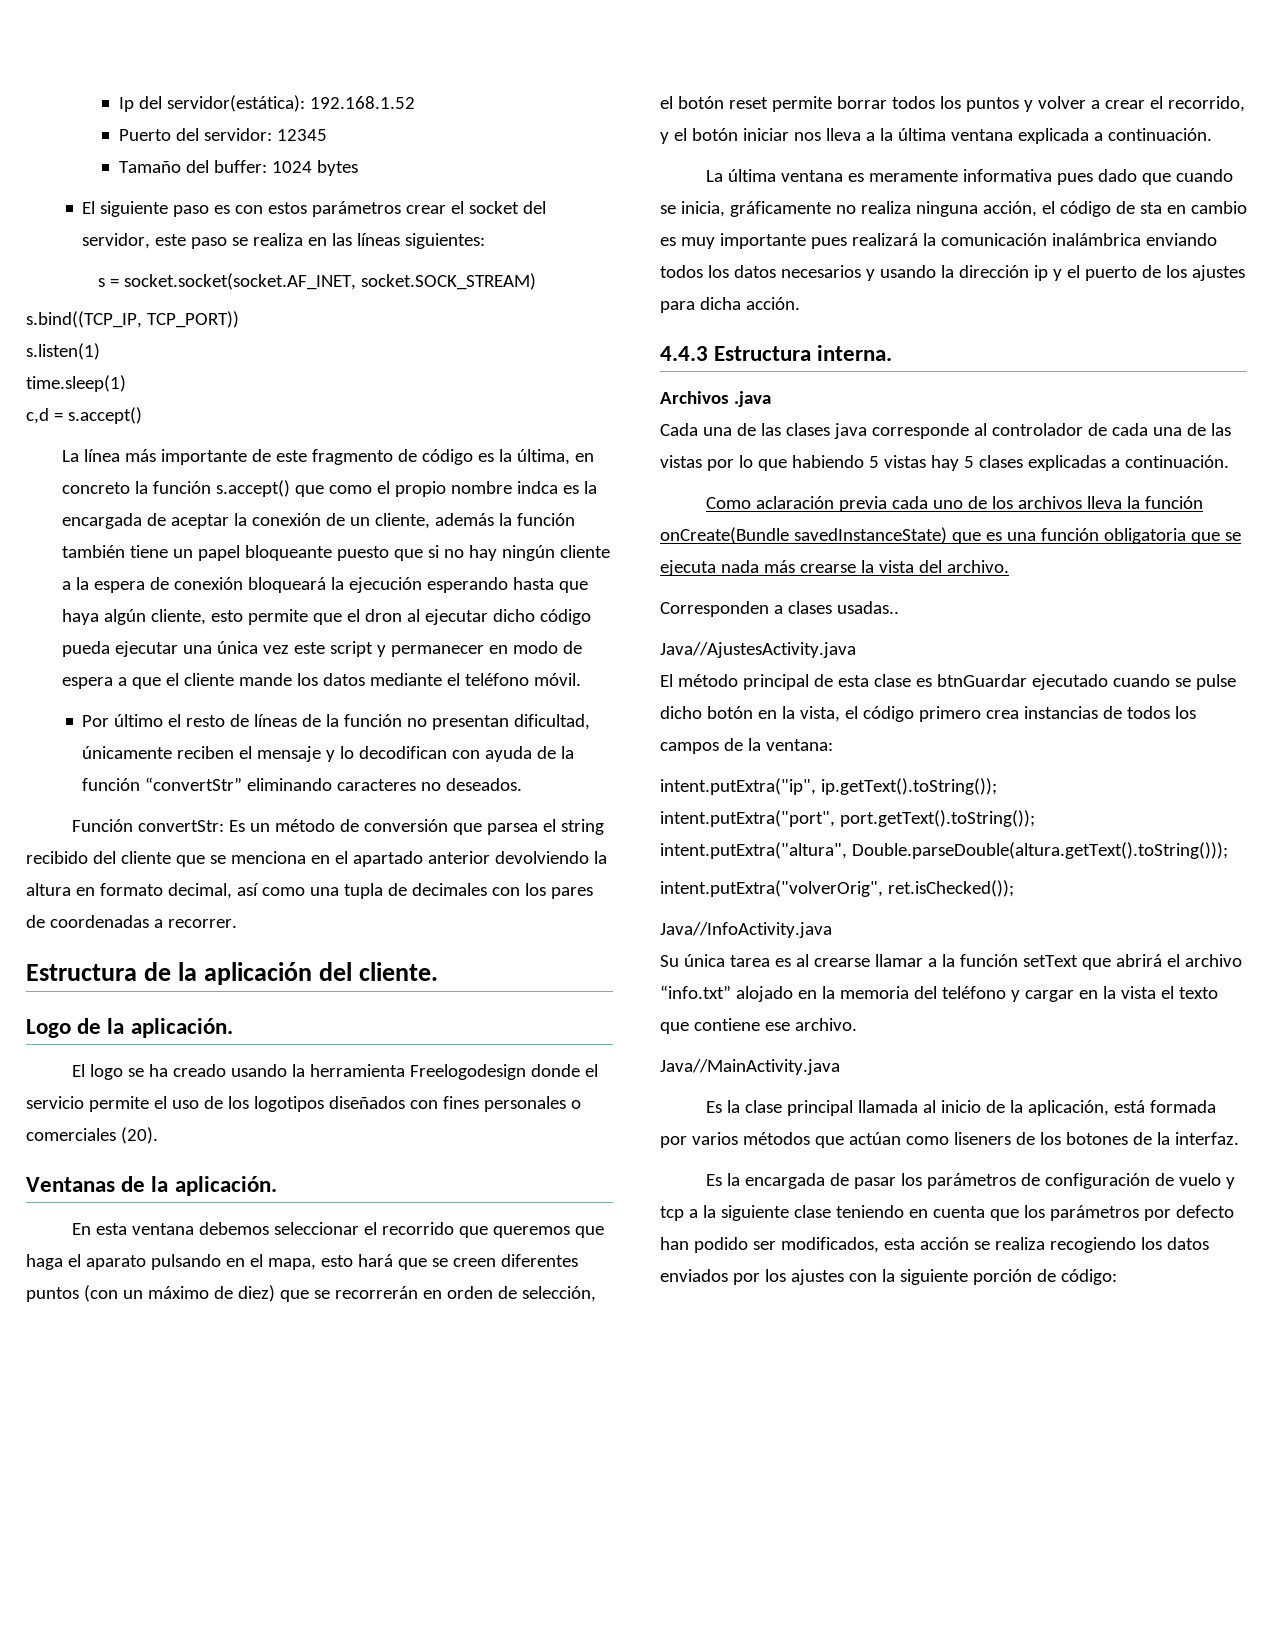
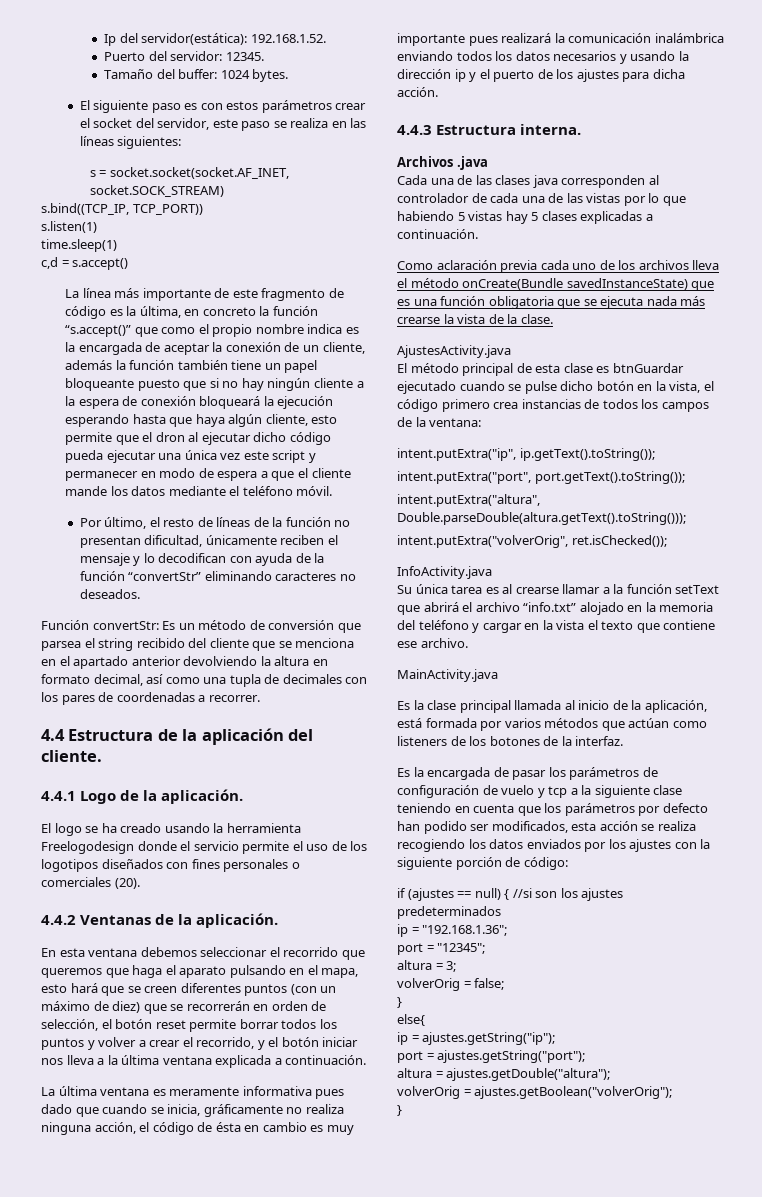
- Ip del servidor(estática): 192.168.1.52
+ Ip del servidor(estática): 192.168.1.52.
- Puerto del servidor: 12345
+ Puerto del servidor: 12345.
- Tamaño del buffer: 1024 bytes
+ Tamaño del buffer: 1024 bytes.
- La línea más importante de este fragmento de código es la última, en concreto la función s.accept() que como el propio nombre indca es la encargada de aceptar la conexión de un cliente, además la función también tiene un papel bloqueante puesto que si no hay ningún cliente a la espera de conexión bloqueará la ejecución esperando hasta que haya algún cliente, esto permite que el dron al ejecutar dicho código pueda ejecutar una única vez este script y permanecer en modo de espera a que el cliente mande los datos mediante el teléfono móvil.
+ La línea más importante de este fragmento de código es la última, en concreto la función “s.accept()” que como el propio nombre indica es la encargada de aceptar la conexión de un cliente, además la función también tiene un papel bloqueante puesto que si no hay ningún cliente a la espera de conexión bloqueará la ejecución esperando hasta que haya algún cliente, esto permite que el dron al ejecutar dicho código pueda ejecutar una única vez este script y permanecer en modo de espera a que el cliente mande los datos mediante el teléfono móvil.
- Por último el resto de líneas de la función no presentan dificultad, únicamente reciben el mensaje y lo decodifican con ayuda de la función “convertStr” eliminando caracteres no deseados.
+ Por último, el resto de líneas de la función no presentan dificultad, únicamente reciben el mensaje y lo decodifican con ayuda de la función “convertStr” eliminando caracteres no deseados.
- Estructura de la aplicación del cliente.
+ 4.4 Estructura de la aplicación del cliente.
- Logo de la aplicación.
+ 4.4.1 Logo de la aplicación.
- Ventanas de la aplicación.
+ 4.4.2 Ventanas de la aplicación.
- La última ventana es meramente informativa pues dado que cuando se inicia, gráficamente no realiza ninguna acción, el código de sta en cambio es muy importante pues realizará la comunicación inalámbrica enviando todos los datos necesarios y usando la dirección ip y el puerto de los ajustes para dicha acción.
+ La última ventana es meramente informativa pues dado que cuando se inicia, gráficamente no realiza ninguna acción, el código de ésta en cambio es muy importante pues realizará la comunicación inalámbrica enviando todos los datos necesarios y usando la dirección ip y el puerto de los ajustes para dicha acción.
- Cada una de las clases java corresponde al controlador de cada una de las vistas por lo que habiendo 5 vistas hay 5 clases explicadas a continuación.
+ Cada una de las clases java corresponden al controlador de cada una de las vistas por lo que habiendo 5 vistas hay 5 clases explicadas a continuación.
- Como aclaración previa cada uno de los archivos lleva la función onCreate(Bundle savedInstanceState) que es una función obligatoria que se ejecuta nada más crearse la vista del archivo.
- Corresponden a clases usadas..
- Java//AjustesActivity.java
+ Como aclaración previa cada uno de los archivos lleva el método onCreate(Bundle savedInstanceState) que es una función obligatoria que se ejecuta nada más crearse la vista de la clase.
+ AjustesActivity.java
- Java//InfoActivity.java
+ InfoActivity.java
- Java//MainActivity.java
+ MainActivity.java
- Es la clase principal llamada al inicio de la aplicación, está formada por varios métodos que actúan como liseners de los botones de la interfaz.
+ Es la clase principal llamada al inicio de la aplicación, está formada por varios métodos que actúan como listeners de los botones de la interfaz.
+ if (ajustes == null) { //si son los ajustes predeterminados
+ ip = "192.168.1.36";
+ port = "12345";
+ altura = 3;
+ volverOrig = false;
+ }
+ else{
+ ip = ajustes.getString("ip");
+ port = ajustes.getString("port");
+ altura = ajustes.getDouble("altura");
+ volverOrig = ajustes.getBoolean("volverOrig");
+ }

